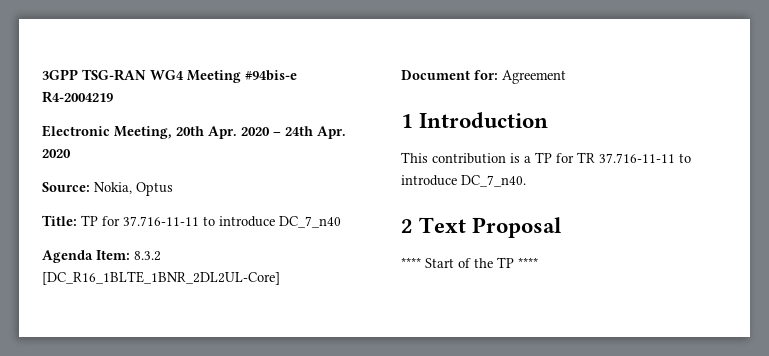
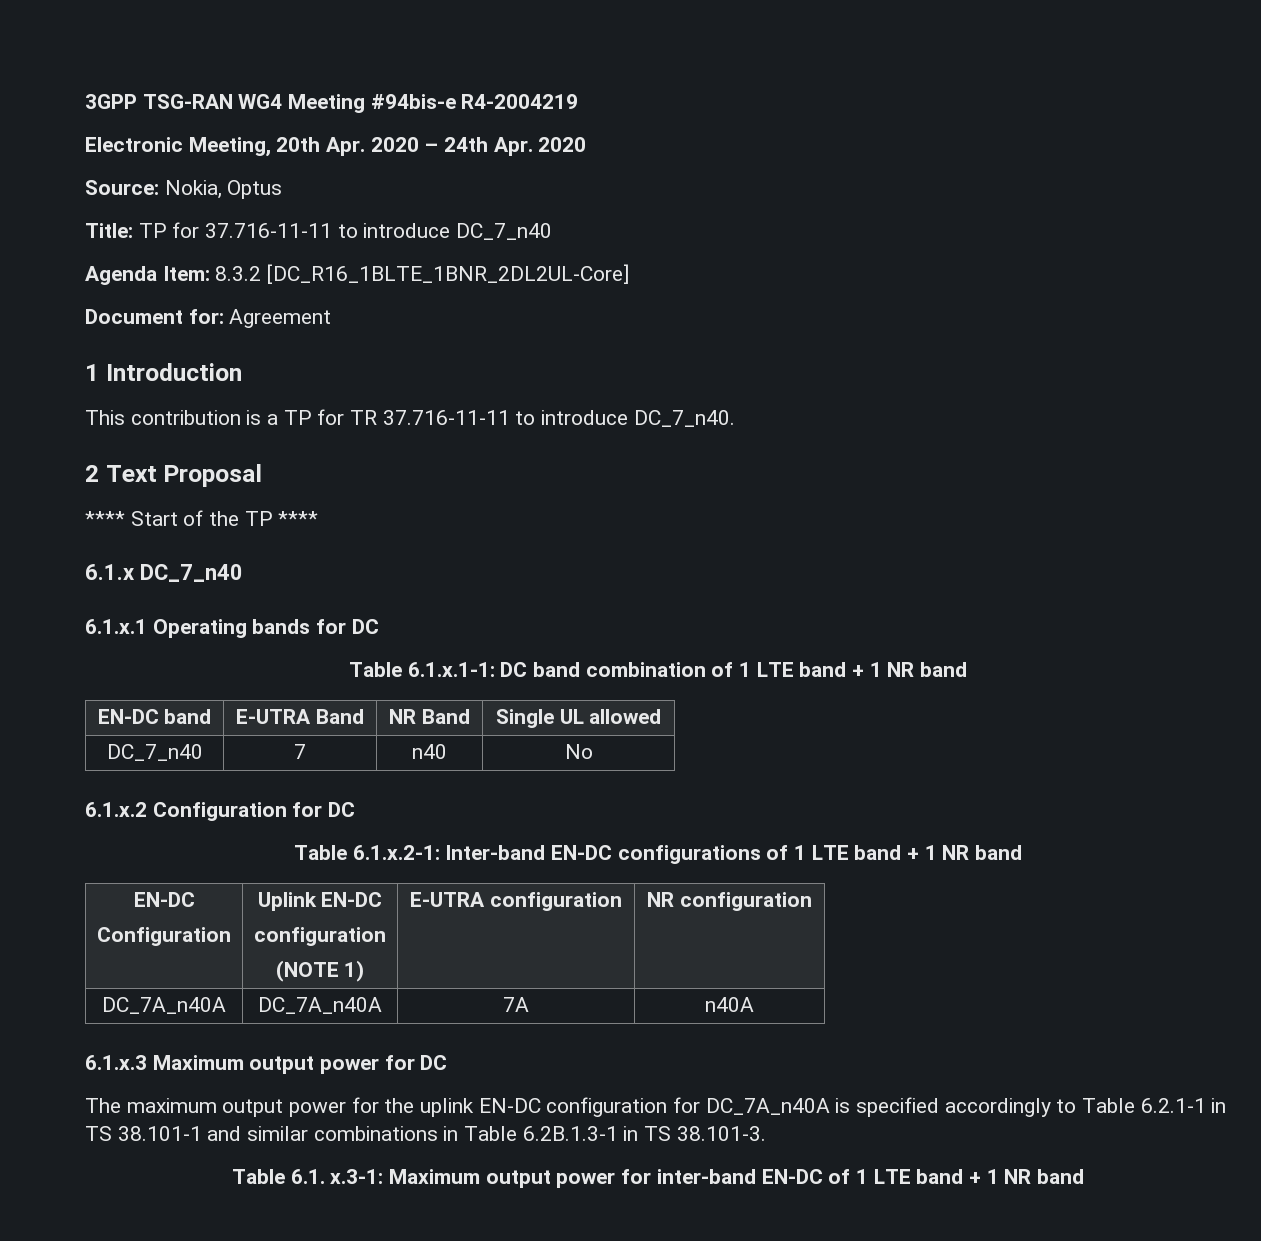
+ 6.1.x DC_7_n40
+ 6.1.x.1 Operating bands for DC
+ Table 6.1.x.1-1: DC band combination of 1 LTE band + 1 NR band
+ EN-DC band | E-UTRA Band | NR Band | Single UL allowed
+ DC_7_n40 | 7 | n40 | No
+ 6.1.x.2 Configuration for DC
+ Table 6.1.x.2-1: Inter-band EN-DC configurations of 1 LTE band + 1 NR band
+ EN-DC
+ Configuration | Uplink EN-DC
+ configuration
+ (NOTE 1) | E-UTRA configuration | NR configuration
+ DC_7A_n40A | DC_7A_n40A | 7A | n40A
+ 6.1.x.3 Maximum output power for DC
+ The maximum output power for the uplink EN-DC configuration for DC_7A_n40A is specified accordingly to Table 6.2.1-1 in TS 38.101-1 and similar combinations in Table 6.2B.1.3-1 in TS 38.101-3.
+ Table 6.1. x.3-1: Maximum output power for inter-band EN-DC of 1 LTE band + 1 NR band

